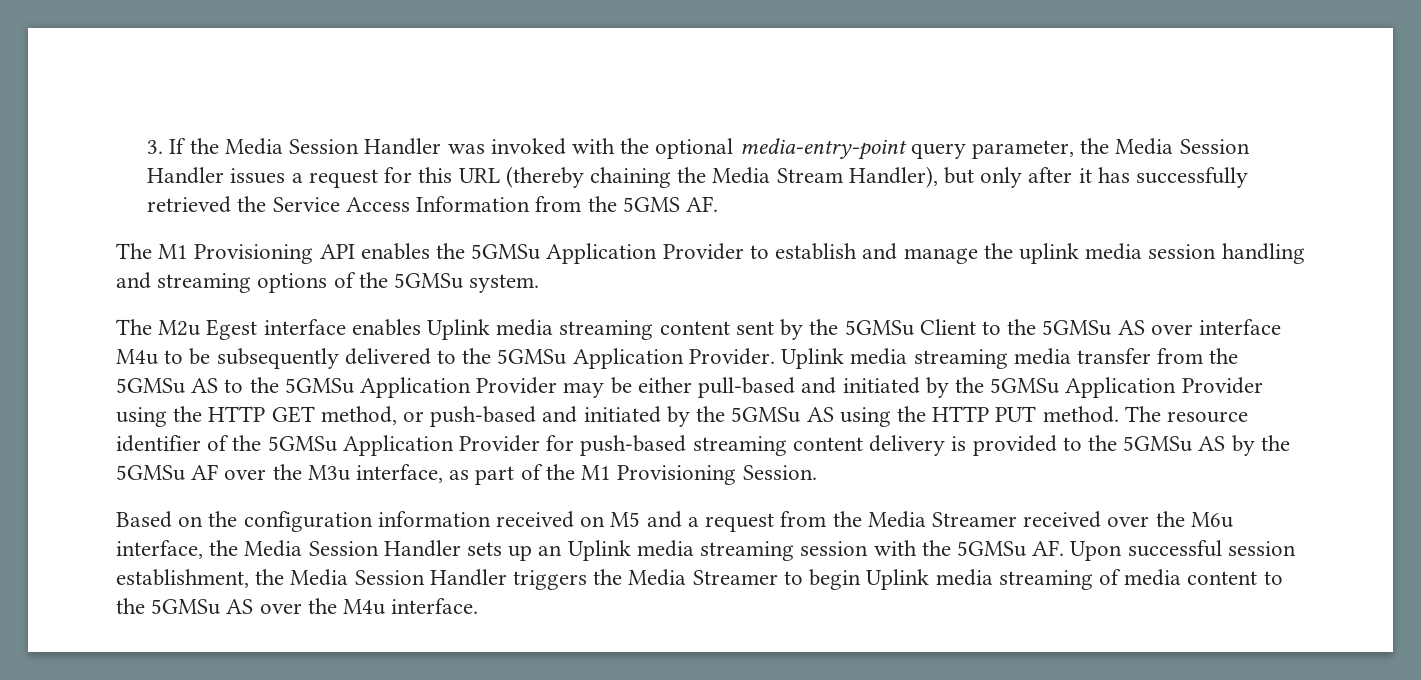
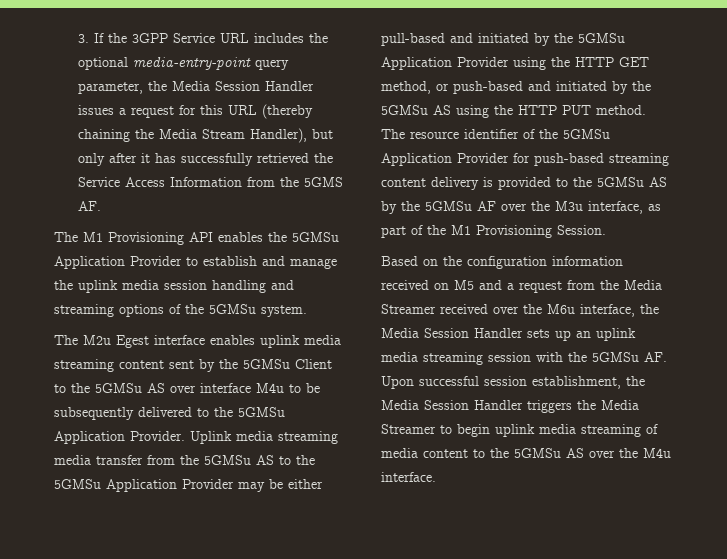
- 3. If the Media Session Handler was invoked with the optional media-entry-point query parameter, the Media Session Handler issues a request for this URL (thereby chaining the Media Stream Handler), but only after it has successfully retrieved the Service Access Information from the 5GMS AF.
+ 3. If the 3GPP Service URL includes the optional media-entry-point query parameter, the Media Session Handler issues a request for this URL (thereby chaining the Media Stream Handler), but only after it has successfully retrieved the Service Access Information from the 5GMS AF.
- The M2u Egest interface enables Uplink media streaming content sent by the 5GMSu Client to the 5GMSu AS over interface M4u to be subsequently delivered to the 5GMSu Application Provider.
+ The M2u Egest interface enables uplink media streaming content sent by the 5GMSu Client to the 5GMSu AS over interface M4u to be subsequently delivered to the 5GMSu Application Provider.
- Based on the configuration information received on M5 and a request from the Media Streamer received over the M6u interface, the Media Session Handler sets up an Uplink media streaming session with the 5GMSu AF. Upon successful session establishment, the Media Session Handler triggers the Media Streamer to begin Uplink media streaming of media content to the 5GMSu AS over the M4u interface.
+ Based on the configuration information received on M5 and a request from the Media Streamer received over the M6u interface, the Media Session Handler sets up an uplink media streaming session with the 5GMSu AF. Upon successful session establishment, the Media Session Handler triggers the Media Streamer to begin uplink media streaming of media content to the 5GMSu AS over the M4u interface.

